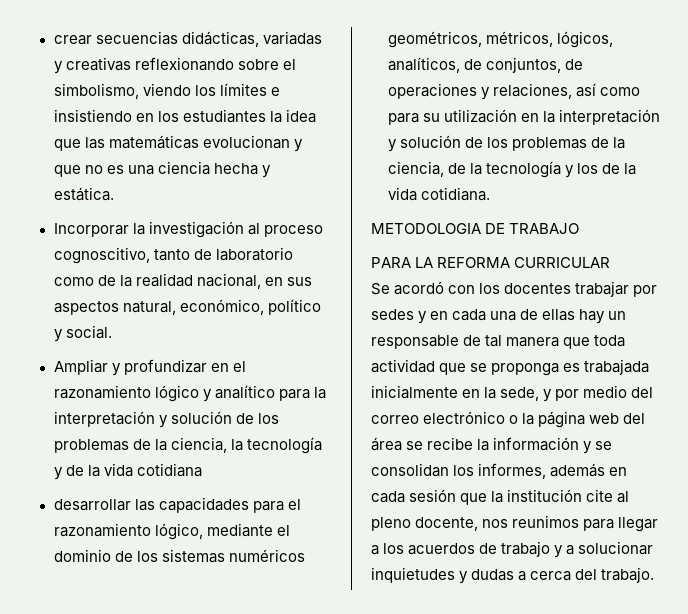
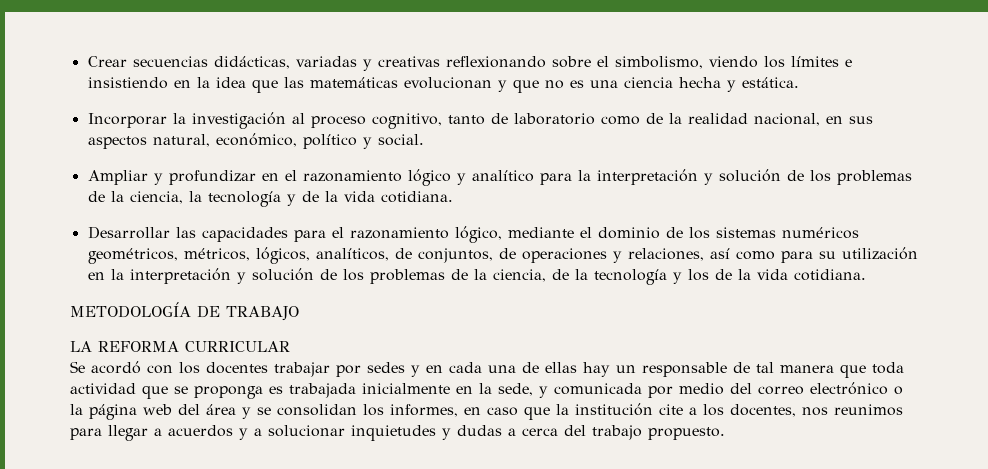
- crear secuencias didácticas, variadas y creativas reflexionando sobre el simbolismo, viendo los límites e insistiendo en los estudiantes la idea que las matemáticas evolucionan y que no es una ciencia hecha y estática.
+ Crear secuencias didácticas, variadas y creativas reflexionando sobre el simbolismo, viendo los límites e insistiendo en la idea que las matemáticas evolucionan y que no es una ciencia hecha y estática.
- Incorporar la investigación al proceso cognoscitivo, tanto de laboratorio como de la realidad nacional, en sus aspectos natural, económico, político y social.
+ Incorporar la investigación al proceso cognitivo, tanto de laboratorio como de la realidad nacional, en sus aspectos natural, económico, político y social.
- Ampliar y profundizar en el razonamiento lógico y analítico para la interpretación y solución de los problemas de la ciencia, la tecnología y de la vida cotidiana
- desarrollar las capacidades para el razonamiento lógico, mediante el dominio de los sistemas numéricos geométricos, métricos, lógicos, analíticos, de conjuntos, de operaciones y relaciones, así como para su utilización en la interpretación y solución de los problemas de la ciencia, de la tecnología y los de la vida cotidiana.
+ Ampliar y profundizar en el razonamiento lógico y analítico para la interpretación y solución de los problemas de la ciencia, la tecnología y de la vida cotidiana.
+ Desarrollar las capacidades para el razonamiento lógico, mediante el dominio de los sistemas numéricos geométricos, métricos, lógicos, analíticos, de conjuntos, de operaciones y relaciones, así como para su utilización en la interpretación y solución de los problemas de la ciencia, de la tecnología y los de la vida cotidiana.
- METODOLOGIA DE TRABAJO
+ METODOLOGÍA DE TRABAJO
- PARA LA REFORMA CURRICULAR
+ LA REFORMA CURRICULAR
- Se acordó con los docentes trabajar por sedes y en cada una de ellas hay un responsable de tal manera que toda actividad que se proponga es trabajada inicialmente en la sede, y por medio del correo electrónico o la página web del área se recibe la información y se consolidan los informes, además en cada sesión que la institución cite al pleno docente, nos reunimos para llegar a los acuerdos de trabajo y a solucionar inquietudes y dudas a cerca del trabajo.
+ Se acordó con los docentes trabajar por sedes y en cada una de ellas hay un responsable de tal manera que toda actividad que se proponga es trabajada inicialmente en la sede, y comunicada por medio del correo electrónico o la página web del área y se consolidan los informes, en caso que la institución cite a los docentes, nos reunimos para llegar a acuerdos y a solucionar inquietudes y dudas a cerca del trabajo propuesto.

